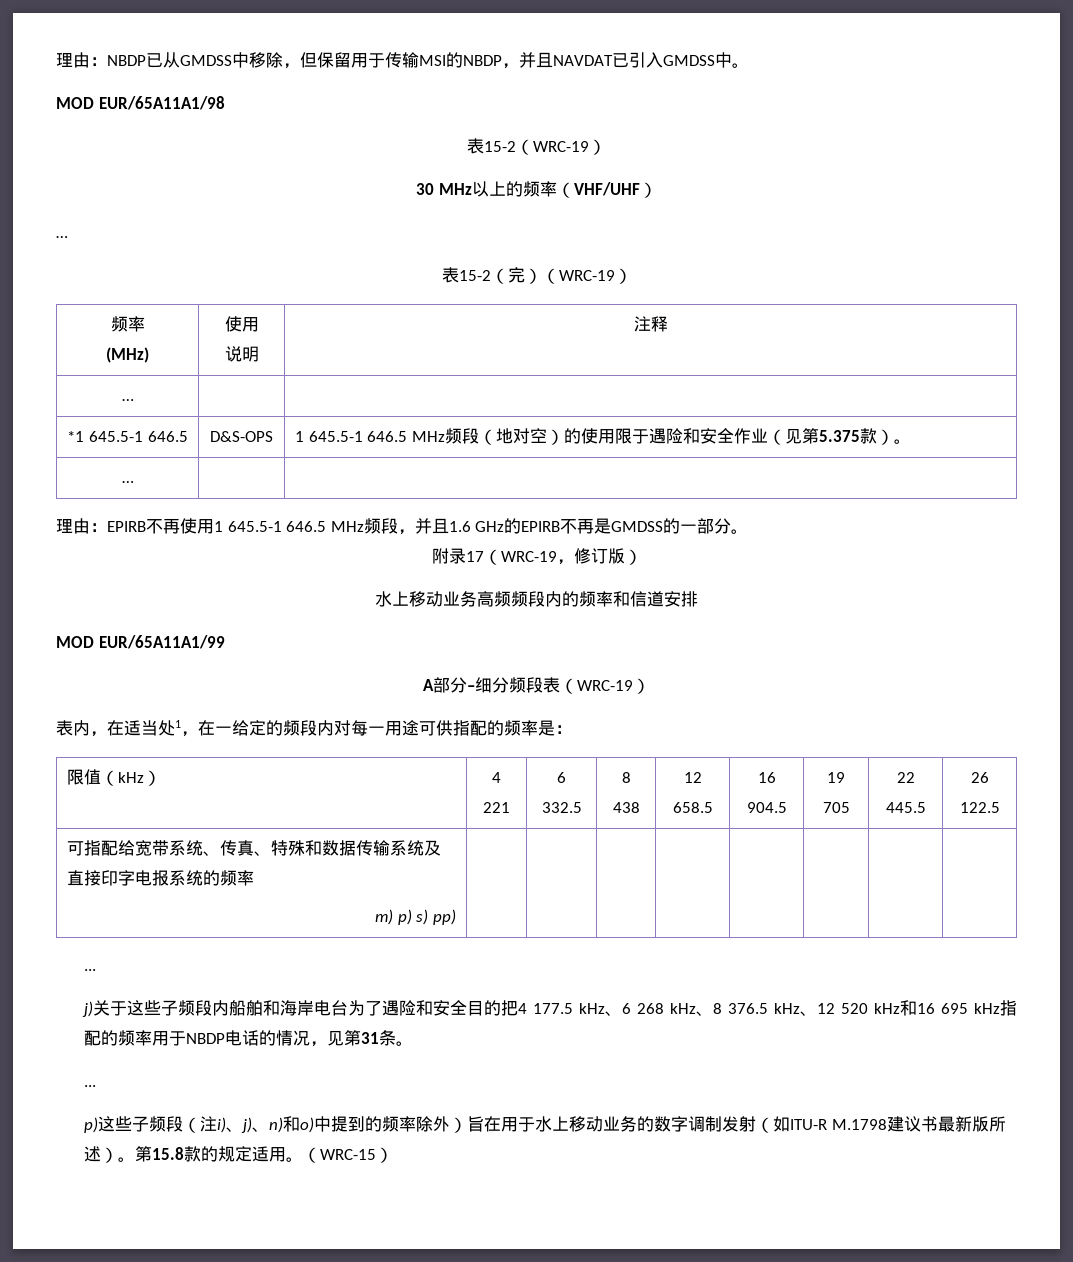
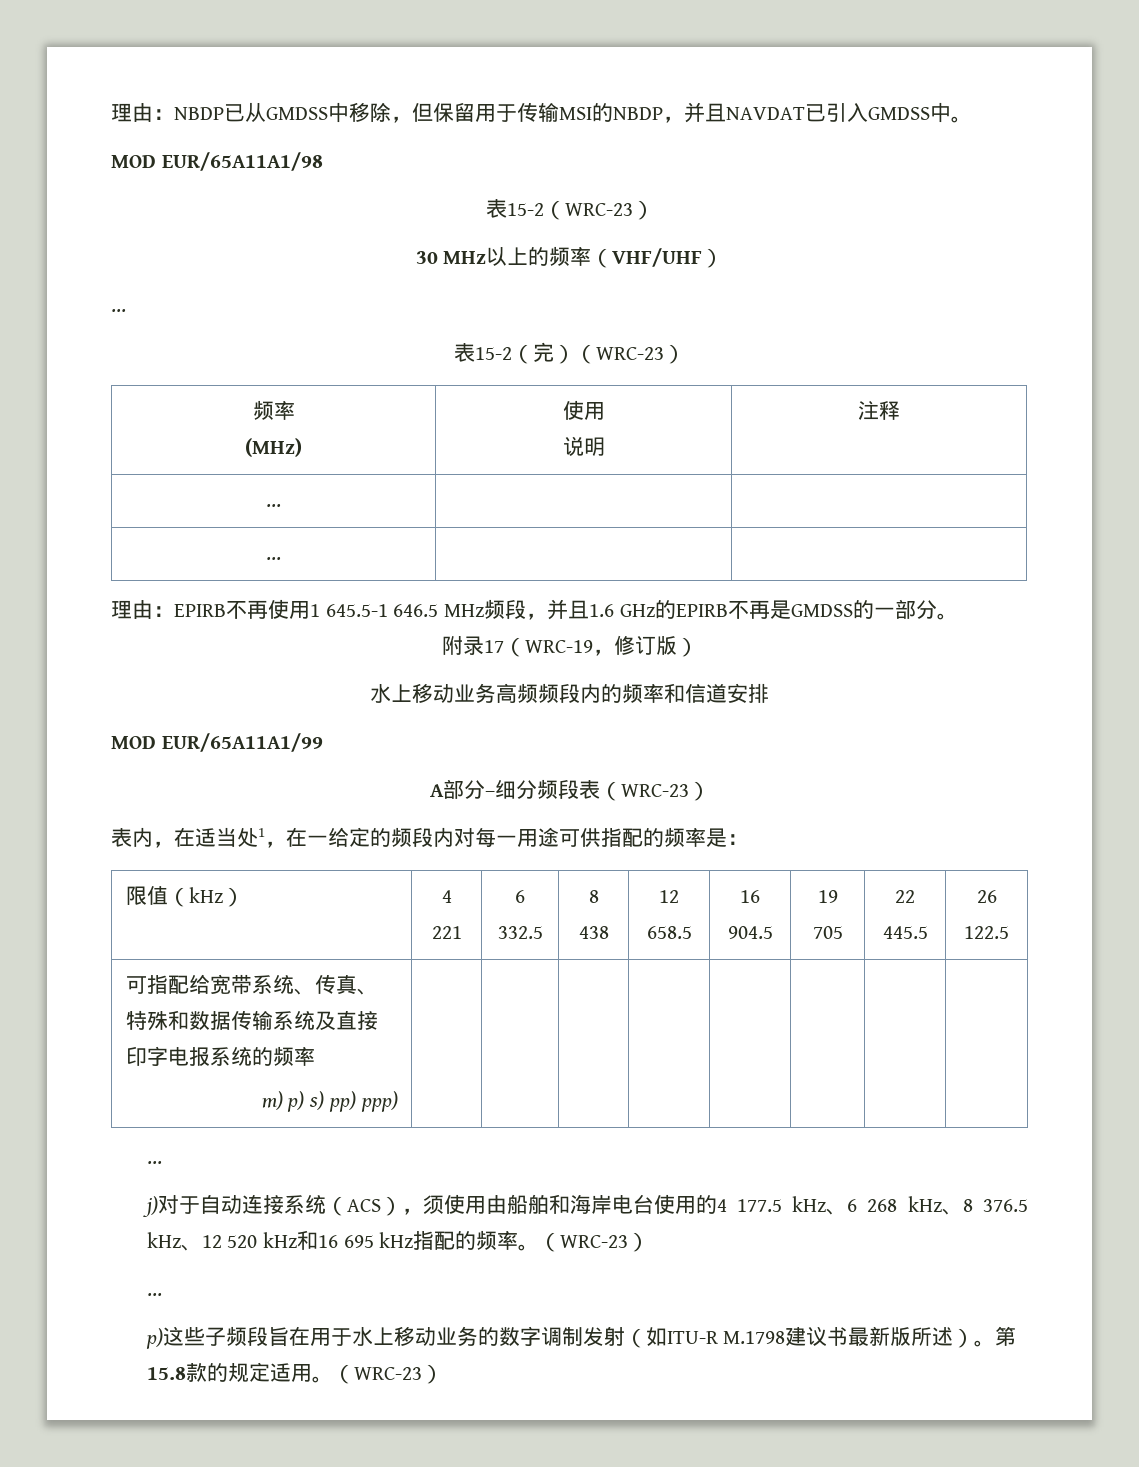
- 表15-2（WRC-19）
+ 表15-2（WRC-23）
- 表15-2（完）（WRC-19）
+ 表15-2（完）（WRC-23）
- *1 645.5-1 646.5 | D&S-OPS | 1 645.5-1 646.5 MHz频段（地对空）的使用限于遇险和安全作业（见第5.375款）。
- A部分–细分频段表（WRC-19）
+ A部分–细分频段表（WRC-23）
  可指配给宽带系统、传真、特殊和数据传输系统及直接印字电报系统的频率
- m) p) s) pp) | | | | | | | |
+ m) p) s) pp) ppp) | | | | | | | |
- j)关于这些子频段内船舶和海岸电台为了遇险和安全目的把4 177.5 kHz、6 268 kHz、8 376.5 kHz、12 520 kHz和16 695 kHz指配的频率用于NBDP电话的情况，见第31条。
+ j)对于自动连接系统（ACS），须使用由船舶和海岸电台使用的4 177.5 kHz、6 268 kHz、8 376.5 kHz、12 520 kHz和16 695 kHz指配的频率。（WRC-23）
- p)这些子频段（注i)、j)、n)和o)中提到的频率除外）旨在用于水上移动业务的数字调制发射（如ITU-R M.1798建议书最新版所述）。
+ p)这些子频段旨在用于水上移动业务的数字调制发射（如ITU-R M.1798建议书最新版所述）。
- 第15.8款的规定适用。（WRC-15）
+ 第15.8款的规定适用。（WRC-23）

